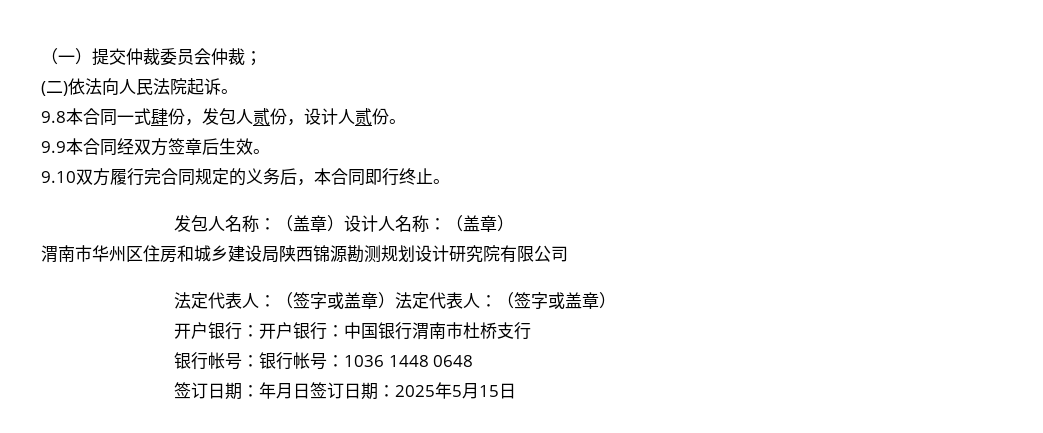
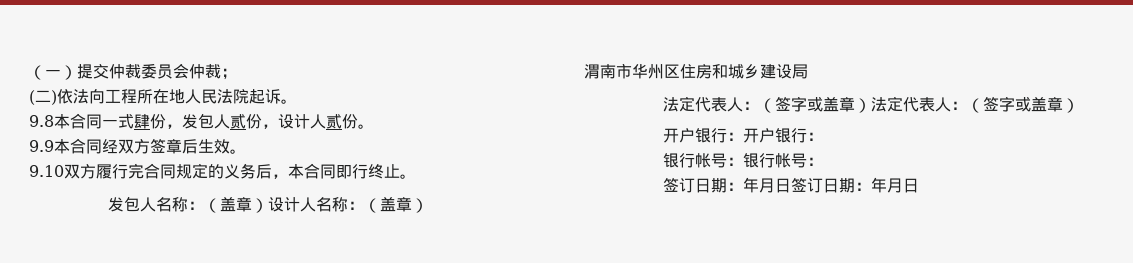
- (二)依法向人民法院起诉。
+ (二)依法向工程所在地人民法院起诉。
- 渭南市华州区住房和城乡建设局陕西锦源勘测规划设计研究院有限公司
+ 渭南市华州区住房和城乡建设局
- 开户银行：开户银行：中国银行渭南市杜桥支行
+ 开户银行：开户银行：
- 银行帐号：银行帐号：1036 1448 0648
+ 银行帐号：银行帐号：
- 签订日期：年月日签订日期：2025年5月15日
+ 签订日期：年月日签订日期：年月日

